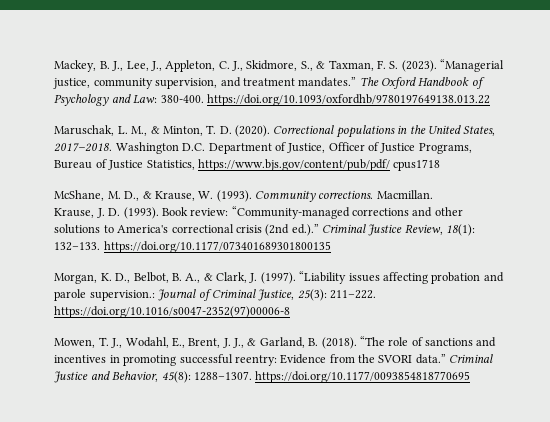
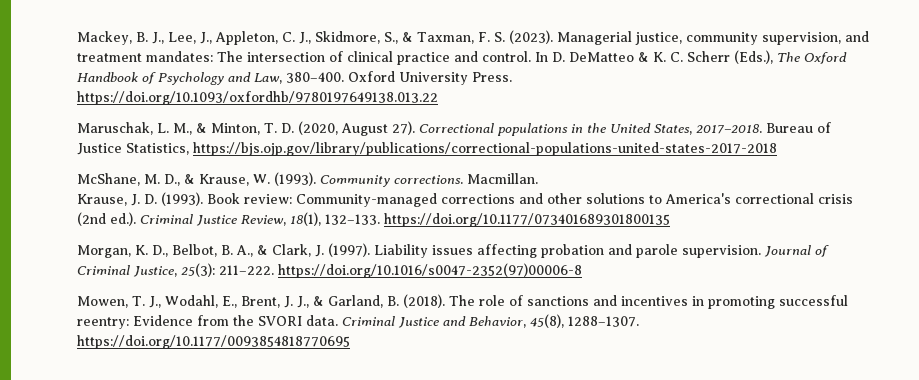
- “Managerial justice, community supervision, and treatment mandates.” The Oxford Handbook of Psychology and Law: 380-400. https://doi.org/10.1093/oxfordhb/9780197649138.013.22
+ Managerial justice, community supervision, and treatment mandates: The intersection of clinical practice and control. In D. DeMatteo & K. C. Scherr (Eds.), The Oxford Handbook of Psychology and Law, 380–400. Oxford University Press. https://doi.org/10.1093/oxfordhb/9780197649138.013.22
- Maruschak, L. M., & Minton, T. D. (2020).
+ Maruschak, L. M., & Minton, T. D. (2020, August 27).
- Washington D.C. Department of Justice, Officer of Justice Programs, Bureau of Justice Statistics, https://www.bjs.gov/content/pub/pdf/ cpus1718
+ Bureau of Justice Statistics, https://bjs.ojp.gov/library/publications/correctional-populations-united-states-2017-2018
- Book review: “Community-managed corrections and other solutions to America's correctional crisis (2nd ed.).” Criminal Justice Review, 18(1): 132–133. https://doi.org/10.1177/073401689301800135
+ Book review: Community-managed corrections and other solutions to America's correctional crisis (2nd ed.). Criminal Justice Review, 18(1), 132–133. https://doi.org/10.1177/073401689301800135
- “Liability issues affecting probation and parole supervision.: Journal of Criminal Justice, 25(3): 211–222. https://doi.org/10.1016/s0047-2352(97)00006-8
+ Liability issues affecting probation and parole supervision. Journal of Criminal Justice, 25(3): 211–222. https://doi.org/10.1016/s0047-2352(97)00006-8
- “The role of sanctions and incentives in promoting successful reentry: Evidence from the SVORI data.”
+ The role of sanctions and incentives in promoting successful reentry: Evidence from the SVORI data.
- Criminal Justice and Behavior, 45(8): 1288–1307. https://doi.org/10.1177/0093854818770695
+ Criminal Justice and Behavior, 45(8), 1288–1307. https://doi.org/10.1177/0093854818770695

